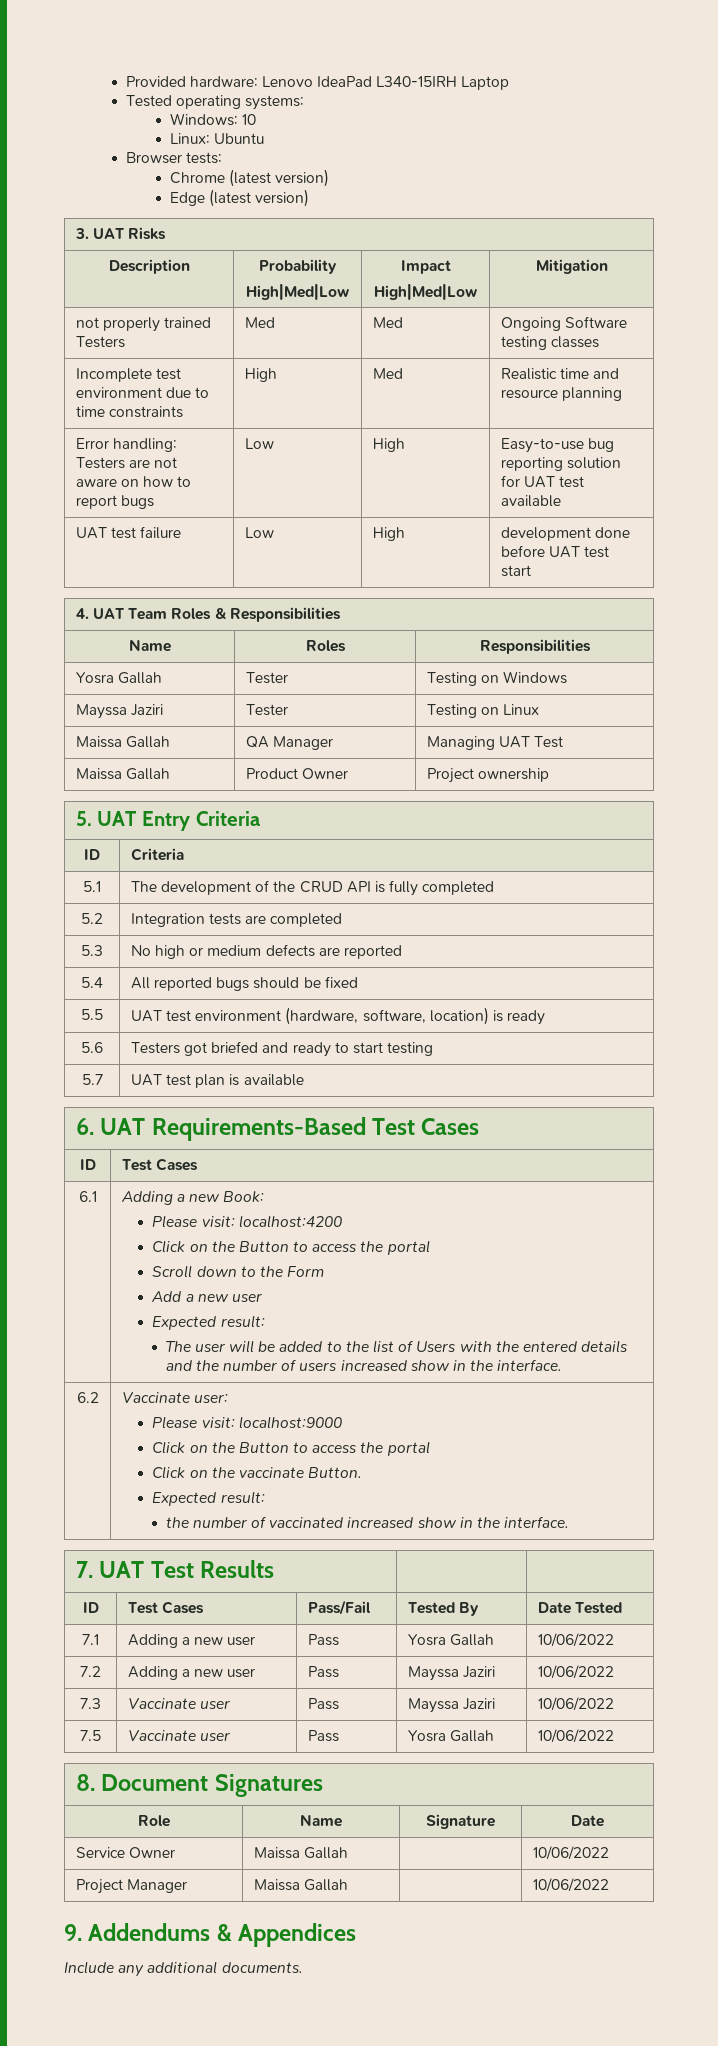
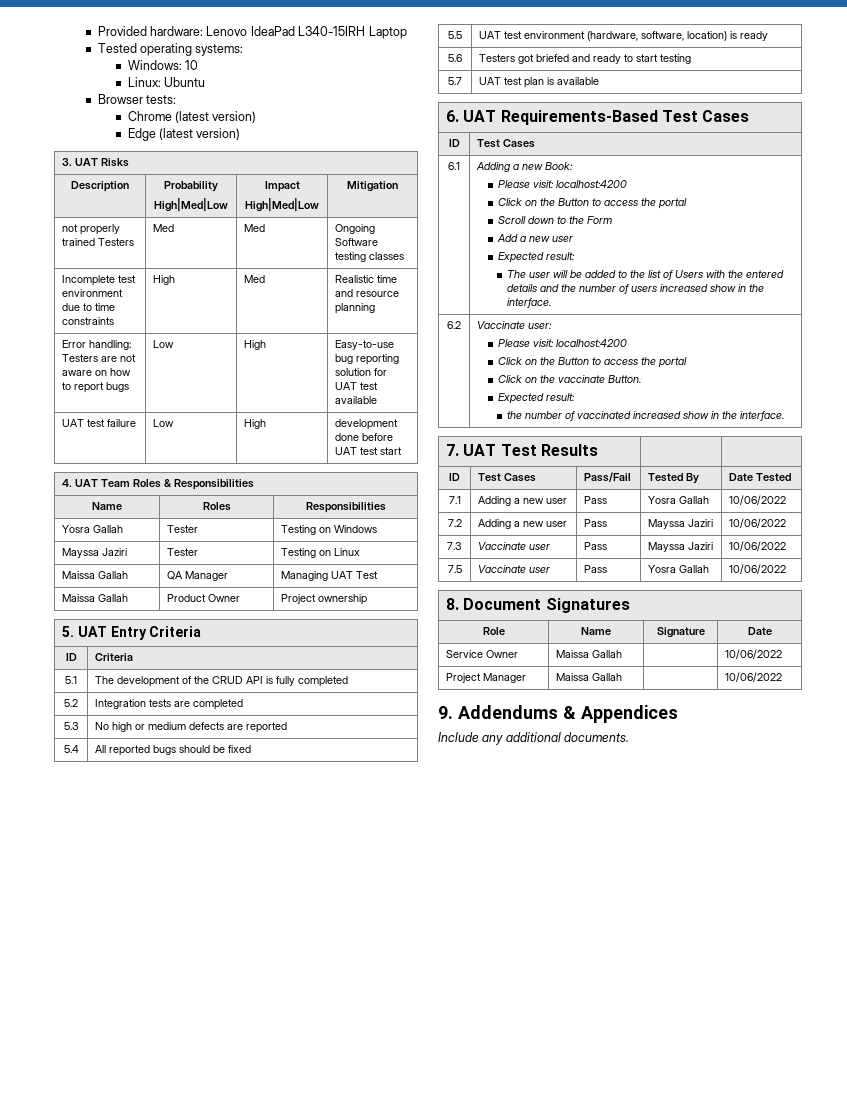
  6.2 | Vaccinate user:
- Please visit: localhost:9000
+ Please visit: localhost:4200

